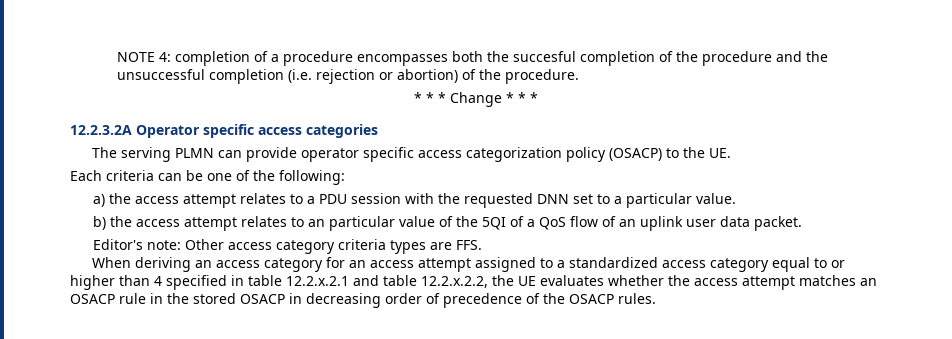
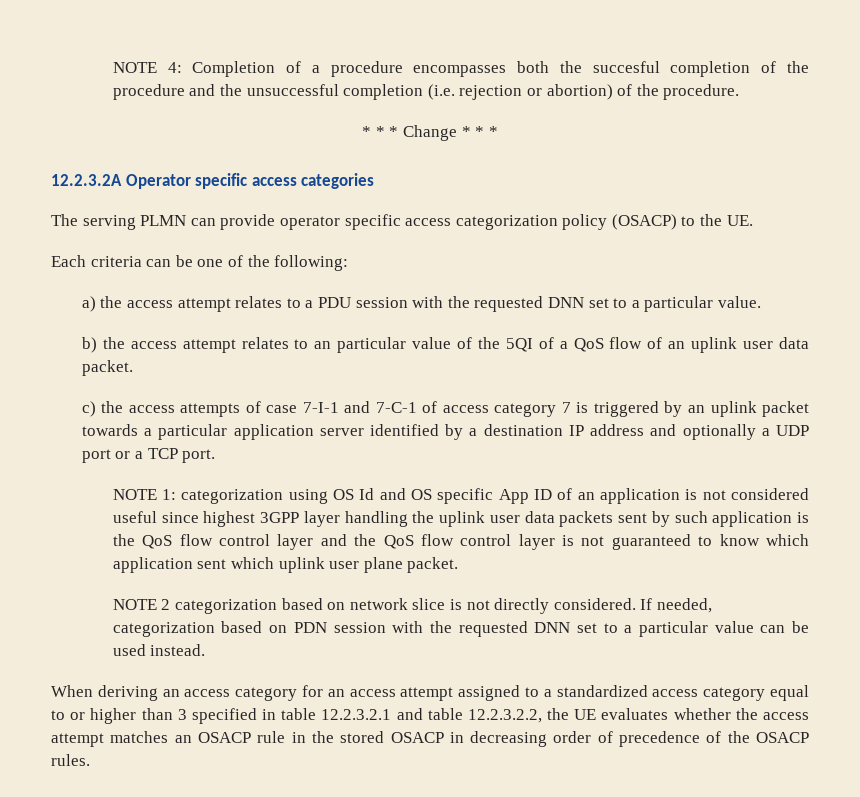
- NOTE 4: completion of a procedure encompasses both the succesful completion of the procedure and the unsuccessful completion (i.e. rejection or abortion) of the procedure.
+ NOTE 4: Completion of a procedure encompasses both the succesful completion of the procedure and the unsuccessful completion (i.e. rejection or abortion) of the procedure.
- Editor's note: Other access category criteria types are FFS.
+ c) the access attempts of case 7-I-1 and 7-C-1 of access category 7 is triggered by an uplink packet towards a particular application server identified by a destination IP address and optionally a UDP port or a TCP port.
+ NOTE 1: categorization using OS Id and OS specific App ID of an application is not considered useful since highest 3GPP layer handling the uplink user data packets sent by such application is the QoS flow control layer and the QoS flow control layer is not guaranteed to know which application sent which uplink user plane packet.
+ NOTE 2 categorization based on network slice is not directly considered. If needed, categorization based on PDN session with the requested DNN set to a particular value can be used instead.
- When deriving an access category for an access attempt assigned to a standardized access category equal to or higher than 4 specified in table 12.2.x.2.1 and table 12.2.x.2.2, the UE evaluates whether the access attempt matches an OSACP rule in the stored OSACP in decreasing order of precedence of the OSACP rules.
+ When deriving an access category for an access attempt assigned to a standardized access category equal to or higher than 3 specified in table 12.2.3.2.1 and table 12.2.3.2.2, the UE evaluates whether the access attempt matches an OSACP rule in the stored OSACP in decreasing order of precedence of the OSACP rules.

